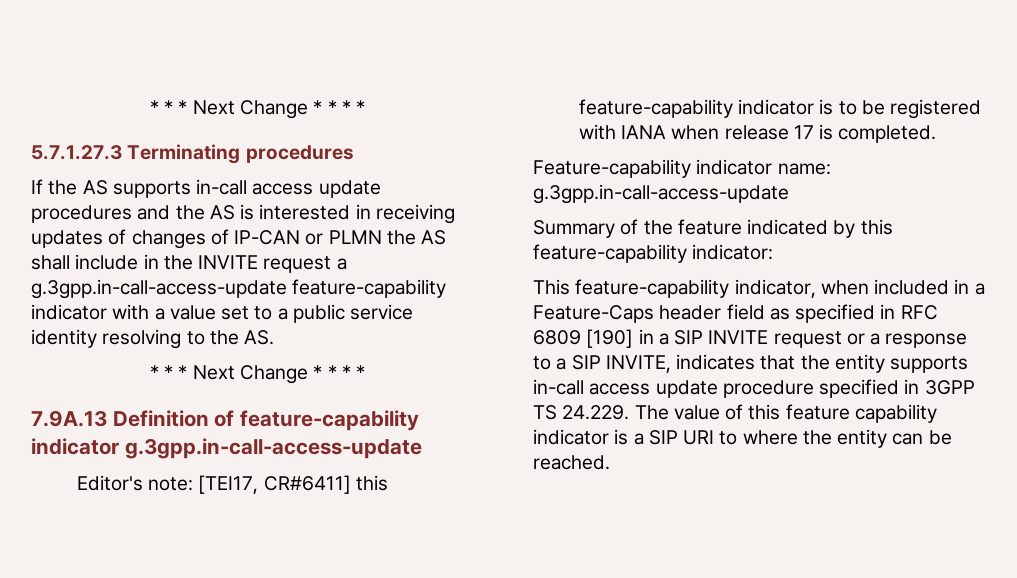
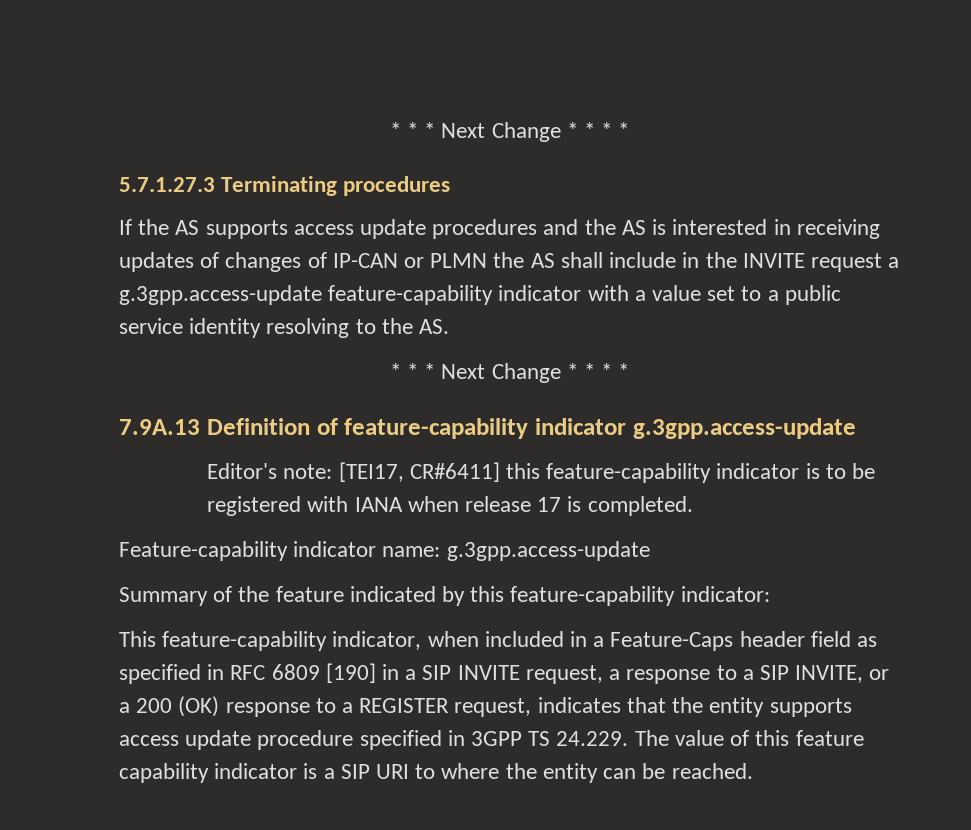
- If the AS supports in-call access update procedures and the AS is interested in receiving updates of changes of IP-CAN or PLMN the AS shall include in the INVITE request a g.3gpp.in-call-access-update feature-capability indicator with a value set to a public service identity resolving to the AS.
+ If the AS supports access update procedures and the AS is interested in receiving updates of changes of IP-CAN or PLMN the AS shall include in the INVITE request a g.3gpp.access-update feature-capability indicator with a value set to a public service identity resolving to the AS.
- 7.9A.13 Definition of feature-capability indicator g.3gpp.in-call-access-update
+ 7.9A.13 Definition of feature-capability indicator g.3gpp.access-update
- Feature-capability indicator name: g.3gpp.in-call-access-update
+ Feature-capability indicator name: g.3gpp.access-update
- This feature-capability indicator, when included in a Feature-Caps header field as specified in RFC 6809 [190] in a SIP INVITE request or a response to a SIP INVITE, indicates that the entity supports in-call access update procedure specified in 3GPP TS 24.229. The value of this feature capability indicator is a SIP URI to where the entity can be reached.
+ This feature-capability indicator, when included in a Feature-Caps header field as specified in RFC 6809 [190] in a SIP INVITE request, a response to a SIP INVITE, or a 200 (OK) response to a REGISTER request, indicates that the entity supports access update procedure specified in 3GPP TS 24.229. The value of this feature capability indicator is a SIP URI to where the entity can be reached.

